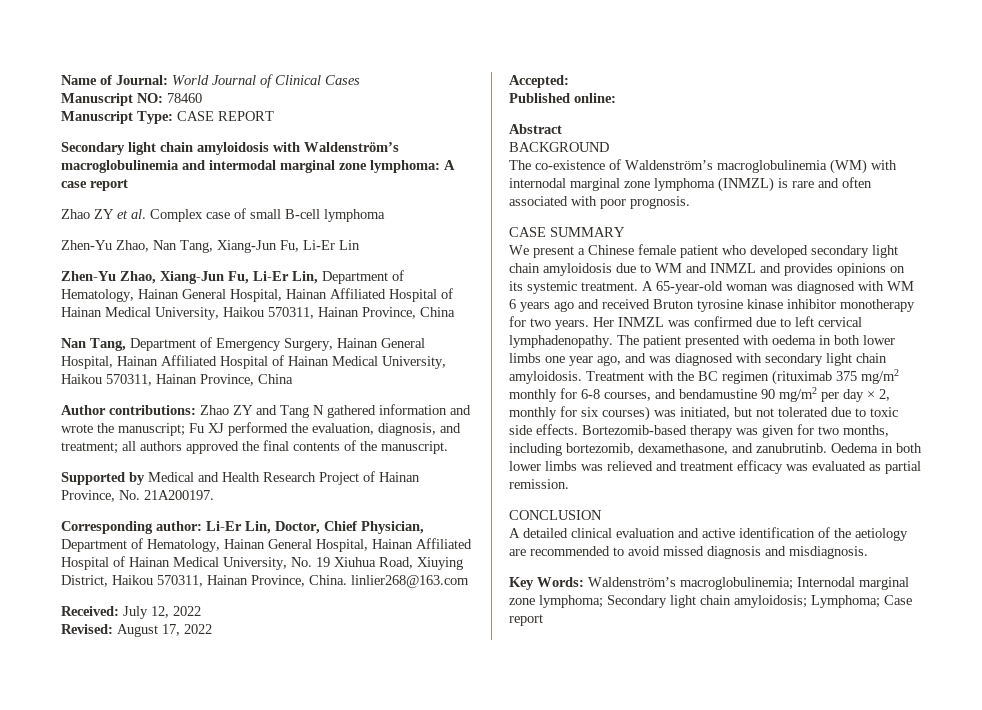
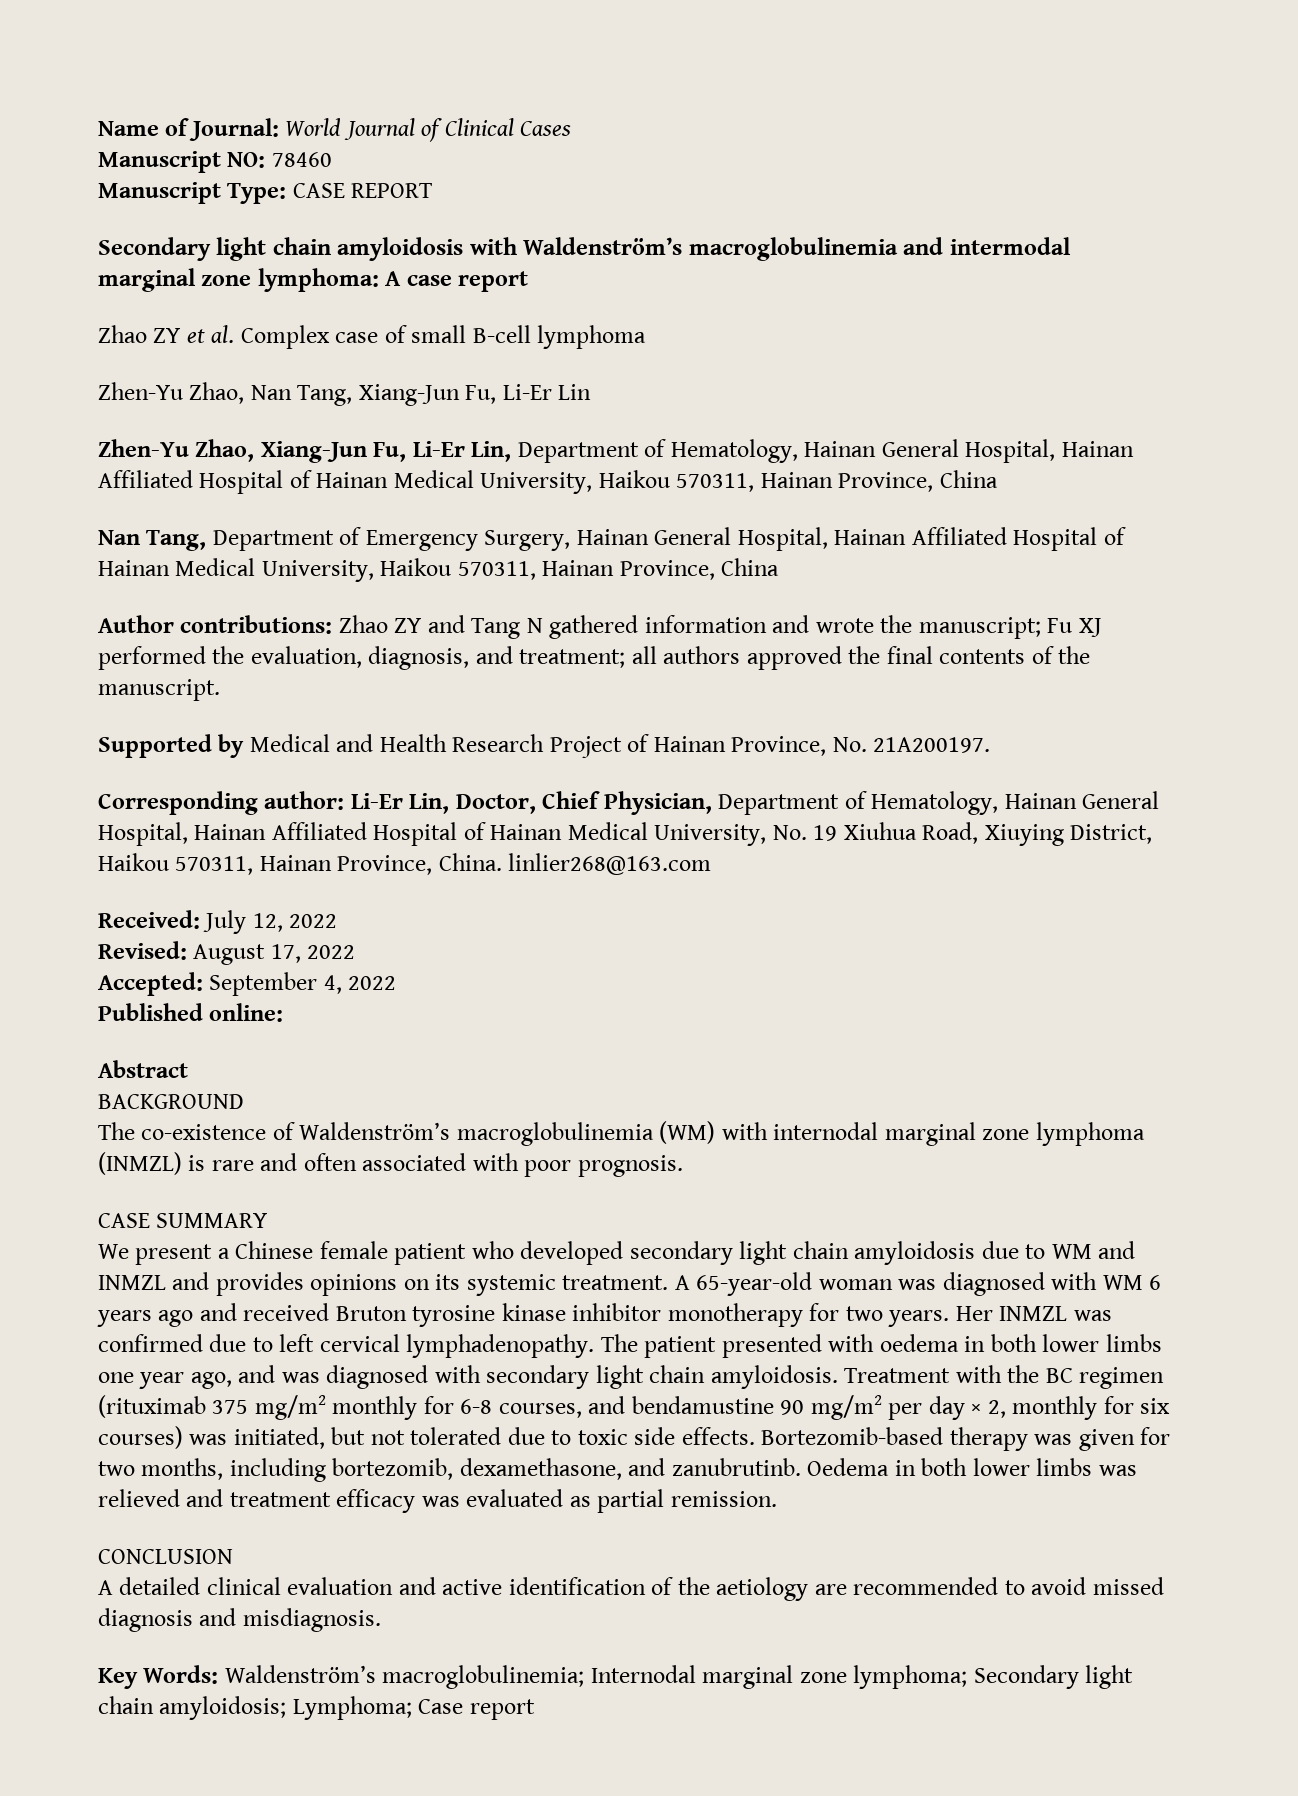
- Accepted:
+ Accepted: September 4, 2022

